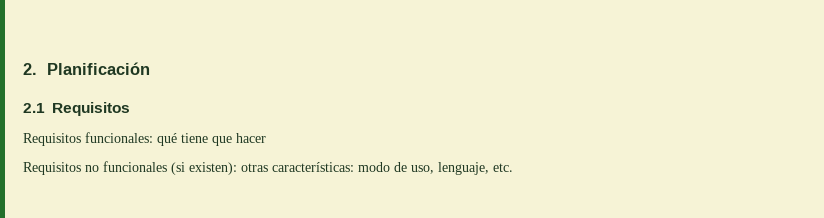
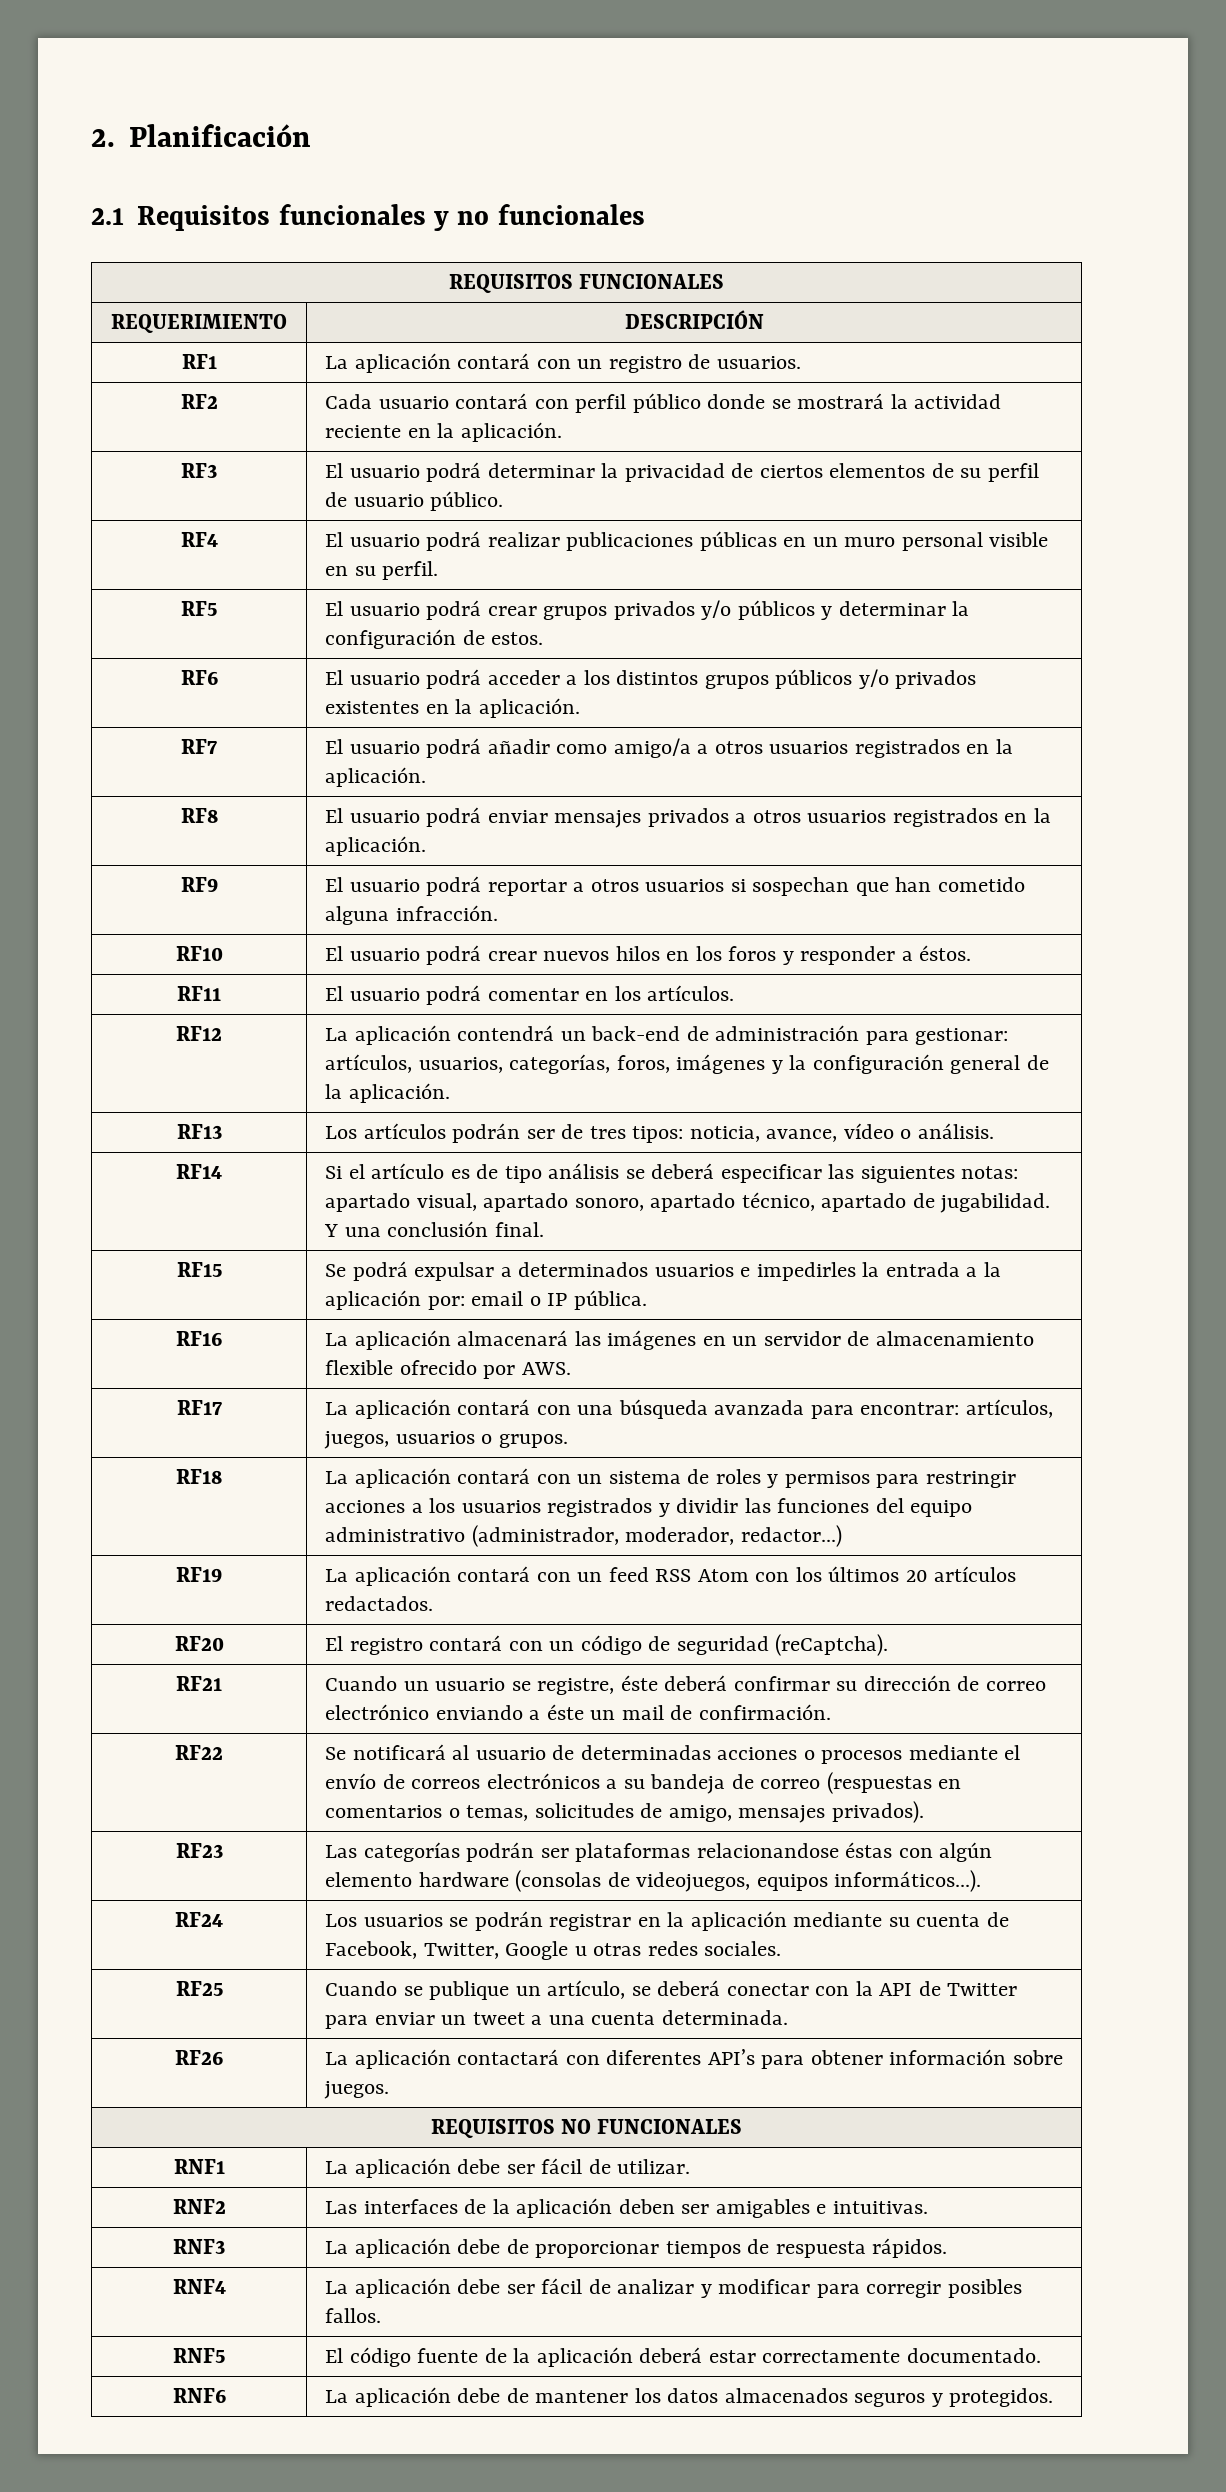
- 2.1 Requisitos
- Requisitos funcionales: qué tiene que hacer
- Requisitos no funcionales (si existen): otras características: modo de uso, lenguaje, etc.
+ 2.1 Requisitos funcionales y no funcionales
+ REQUISITOS FUNCIONALES
+ REQUERIMIENTO | DESCRIPCIÓN
+ RF1 | La aplicación contará con un registro de usuarios.
+ RF2 | Cada usuario contará con perfil público donde se mostrará la actividad reciente en la aplicación.
+ RF3 | El usuario podrá determinar la privacidad de ciertos elementos de su perfil de usuario público.
+ RF4 | El usuario podrá realizar publicaciones públicas en un muro personal visible en su perfil.
+ RF5 | El usuario podrá crear grupos privados y/o públicos y determinar la configuración de estos.
+ RF6 | El usuario podrá acceder a los distintos grupos públicos y/o privados existentes en la aplicación.
+ RF7 | El usuario podrá añadir como amigo/a a otros usuarios registrados en la aplicación.
+ RF8 | El usuario podrá enviar mensajes privados a otros usuarios registrados en la aplicación.
+ RF9 | El usuario podrá reportar a otros usuarios si sospechan que han cometido alguna infracción.
+ RF10 | El usuario podrá crear nuevos hilos en los foros y responder a éstos.
+ RF11 | El usuario podrá comentar en los artículos.
+ RF12 | La aplicación contendrá un back-end de administración para gestionar: artículos, usuarios, categorías, foros, imágenes y la configuración general de la aplicación.
+ RF13 | Los artículos podrán ser de tres tipos: noticia, avance, vídeo o análisis.
+ RF14 | Si el artículo es de tipo análisis se deberá especificar las siguientes notas: apartado visual, apartado sonoro, apartado técnico, apartado de jugabilidad. Y una conclusión final.
+ RF15 | Se podrá expulsar a determinados usuarios e impedirles la entrada a la aplicación por: email o IP pública.
+ RF16 | La aplicación almacenará las imágenes en un servidor de almacenamiento flexible ofrecido por AWS.
+ RF17 | La aplicación contará con una búsqueda avanzada para encontrar: artículos, juegos, usuarios o grupos.
+ RF18 | La aplicación contará con un sistema de roles y permisos para restringir acciones a los usuarios registrados y dividir las funciones del equipo administrativo (administrador, moderador, redactor...)
+ RF19 | La aplicación contará con un feed RSS Atom con los últimos 20 artículos redactados.
+ RF20 | El registro contará con un código de seguridad (reCaptcha).
+ RF21 | Cuando un usuario se registre, éste deberá confirmar su dirección de correo electrónico enviando a éste un mail de confirmación.
+ RF22 | Se notificará al usuario de determinadas acciones o procesos mediante el envío de correos electrónicos a su bandeja de correo (respuestas en comentarios o temas, solicitudes de amigo, mensajes privados).
+ RF23 | Las categorías podrán ser plataformas relacionandose éstas con algún elemento hardware (consolas de videojuegos, equipos informáticos...).
+ RF24 | Los usuarios se podrán registrar en la aplicación mediante su cuenta de Facebook, Twitter, Google u otras redes sociales.
+ RF25 | Cuando se publique un artículo, se deberá conectar con la API de Twitter para enviar un tweet a una cuenta determinada.
+ RF26 | La aplicación contactará con diferentes API’s para obtener información sobre juegos.
+ REQUISITOS NO FUNCIONALES
+ RNF1 | La aplicación debe ser fácil de utilizar.
+ RNF2 | Las interfaces de la aplicación deben ser amigables e intuitivas.
+ RNF3 | La aplicación debe de proporcionar tiempos de respuesta rápidos.
+ RNF4 | La aplicación debe ser fácil de analizar y modificar para corregir posibles fallos.
+ RNF5 | El código fuente de la aplicación deberá estar correctamente documentado.
+ RNF6 | La aplicación debe de mantener los datos almacenados seguros y protegidos.

